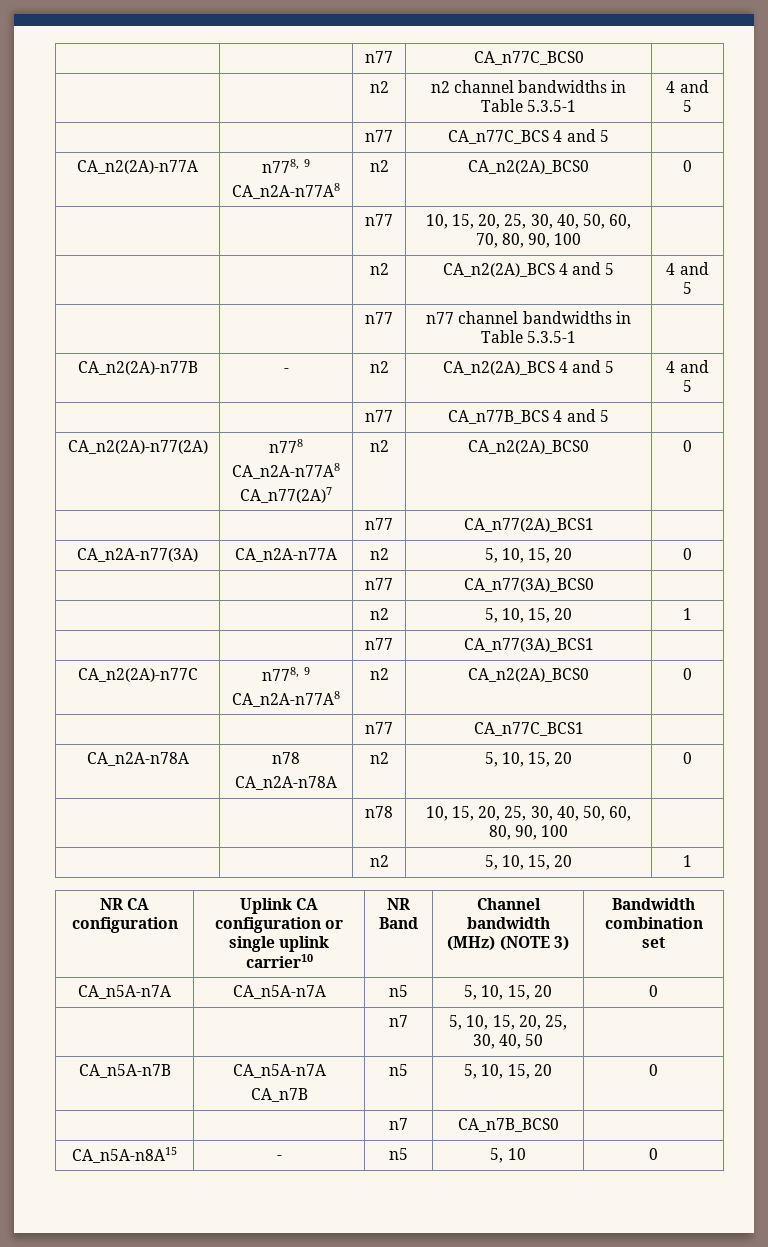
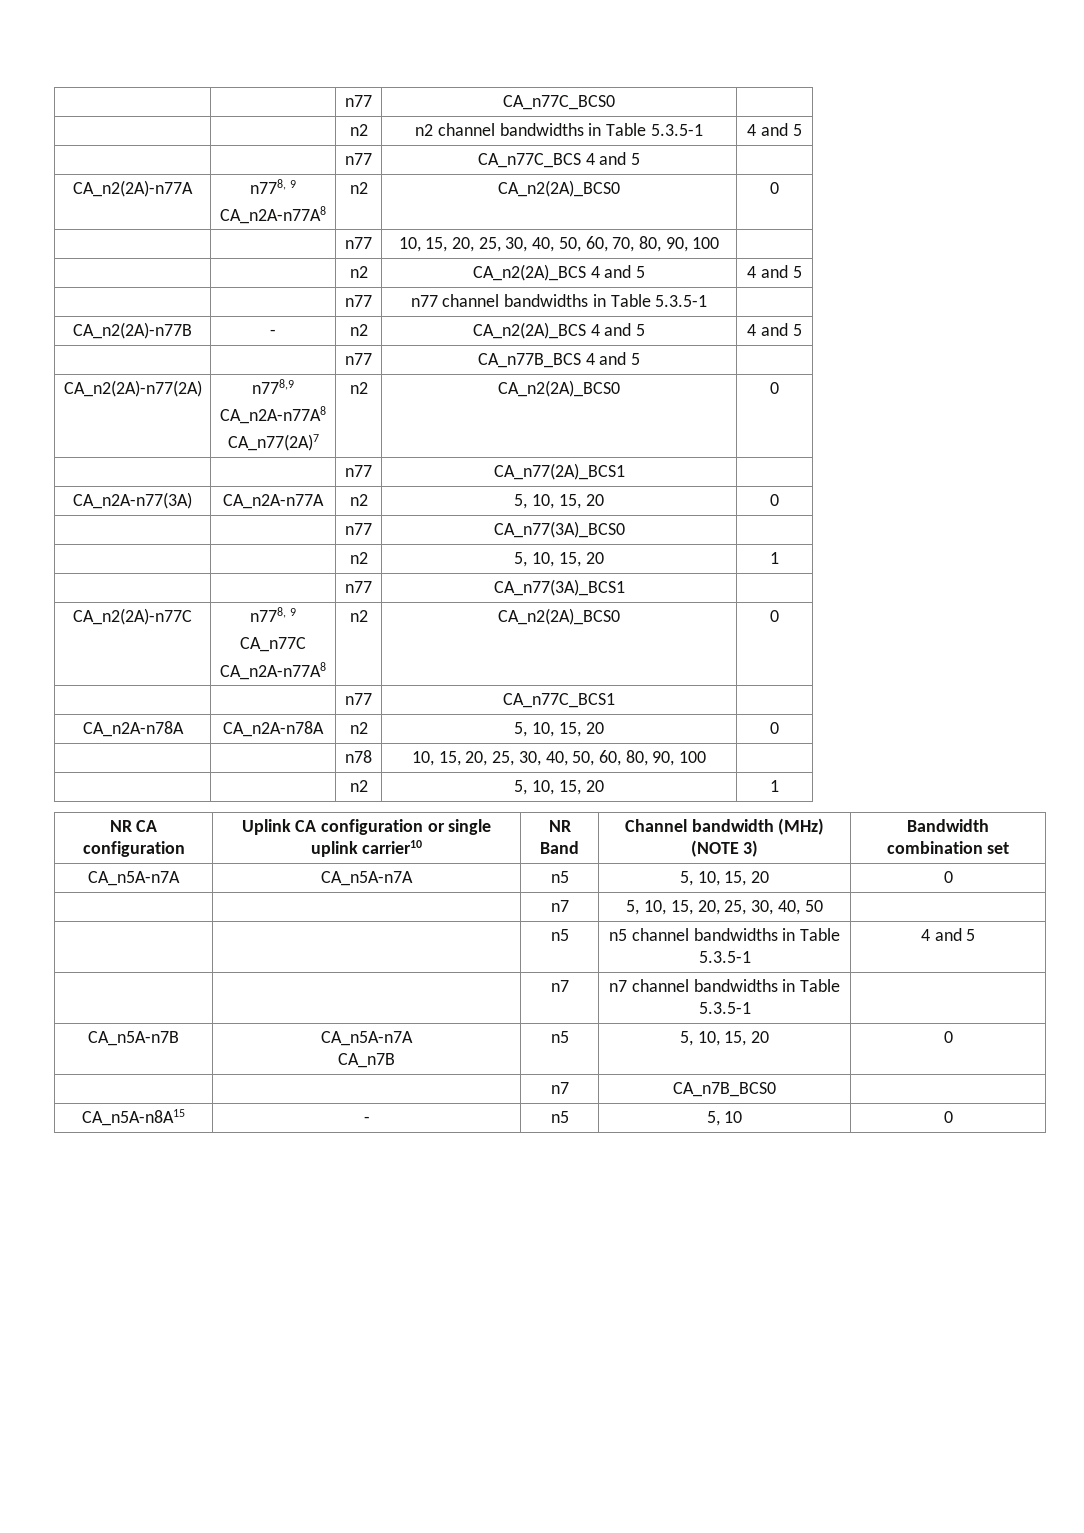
- CA_n2(2A)-n77(2A) | n778
+ CA_n2(2A)-n77(2A) | n778,9
  CA_n2(2A)-n77C | n778, 9
+ CA_n77C
- CA_n2A-n78A | n78
- CA_n2A-n78A | n2 | 5, 10, 15, 20 | 0
+ CA_n2A-n78A | CA_n2A-n78A | n2 | 5, 10, 15, 20 | 0
+ | | n5 | n5 channel bandwidths in Table 5.3.5-1 | 4 and 5
+ | | n7 | n7 channel bandwidths in Table 5.3.5-1 |

